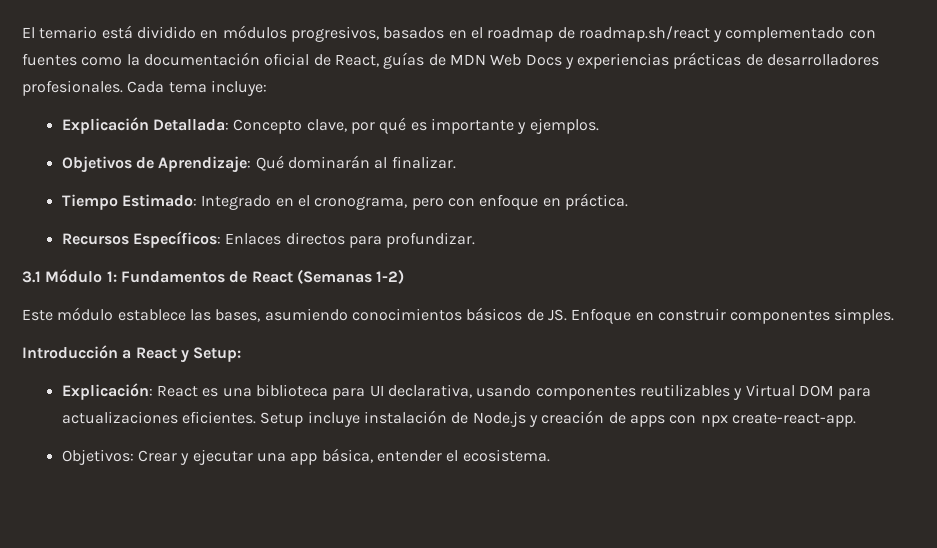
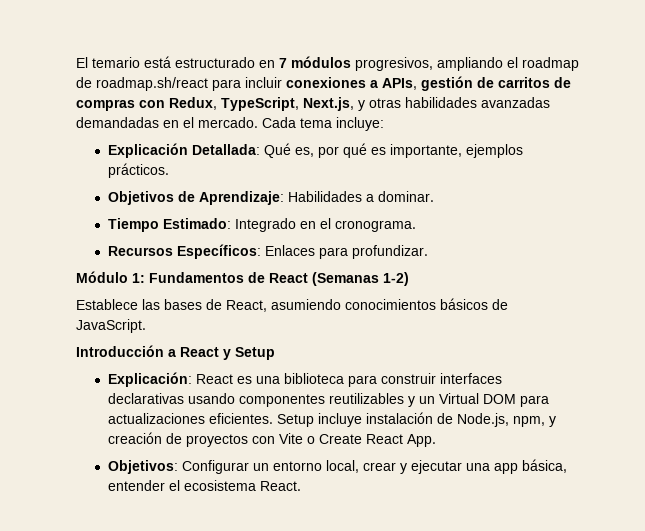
- El temario está dividido en módulos progresivos, basados en el roadmap de roadmap.sh/react y complementado con fuentes como la documentación oficial de React, guías de MDN Web Docs y experiencias prácticas de desarrolladores profesionales.
+ El temario está estructurado en 7 módulos progresivos, ampliando el roadmap de roadmap.sh/react para incluir conexiones a APIs, gestión de carritos de compras con Redux, TypeScript, Next.js, y otras habilidades avanzadas demandadas en el mercado.
- Explicación Detallada: Concepto clave, por qué es importante y ejemplos.
+ Explicación Detallada: Qué es, por qué es importante, ejemplos prácticos.
- Objetivos de Aprendizaje: Qué dominarán al finalizar.
+ Objetivos de Aprendizaje: Habilidades a dominar.
- Tiempo Estimado: Integrado en el cronograma, pero con enfoque en práctica.
+ Tiempo Estimado: Integrado en el cronograma.
- Recursos Específicos: Enlaces directos para profundizar.
+ Recursos Específicos: Enlaces para profundizar.
- 3.1 Módulo 1: Fundamentos de React (Semanas 1-2)
+ Módulo 1: Fundamentos de React (Semanas 1-2)
- Este módulo establece las bases, asumiendo conocimientos básicos de JS. Enfoque en construir componentes simples.
+ Establece las bases de React, asumiendo conocimientos básicos de JavaScript.
- Introducción a React y Setup:
+ Introducción a React y Setup
- Explicación: React es una biblioteca para UI declarativa, usando componentes reutilizables y Virtual DOM para actualizaciones eficientes.
+ Explicación: React es una biblioteca para construir interfaces declarativas usando componentes reutilizables y un Virtual DOM para actualizaciones eficientes.
- Setup incluye instalación de Node.js y creación de apps con npx create-react-app.
- Objetivos: Crear y ejecutar una app básica, entender el ecosistema.
+ Setup incluye instalación de Node.js, npm, y creación de proyectos con Vite o Create React App.
+ Objetivos: Configurar un entorno local, crear y ejecutar una app básica, entender el ecosistema React.

